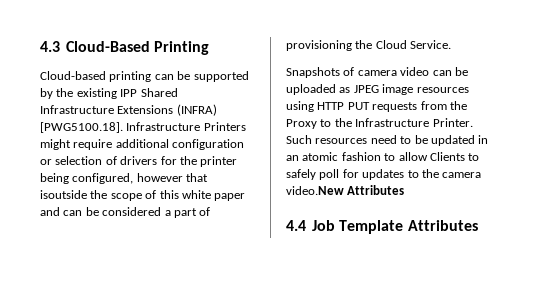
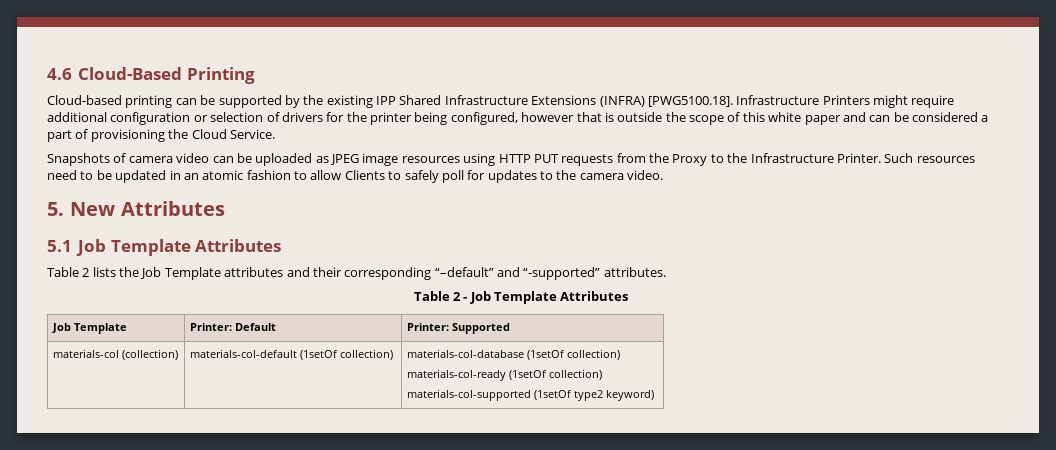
- 4.3 Cloud-Based Printing
+ 4.6 Cloud-Based Printing
- Cloud-based printing can be supported by the existing IPP Shared Infrastructure Extensions (INFRA) [PWG5100.18]. Infrastructure Printers might require additional configuration or selection of drivers for the printer being configured, however that isoutside the scope of this white paper and can be considered a part of provisioning the Cloud Service.
+ Cloud-based printing can be supported by the existing IPP Shared Infrastructure Extensions (INFRA) [PWG5100.18]. Infrastructure Printers might require additional configuration or selection of drivers for the printer being configured, however that is outside the scope of this white paper and can be considered a part of provisioning the Cloud Service.
- Such resources need to be updated in an atomic fashion to allow Clients to safely poll for updates to the camera video.New Attributes
- 4.4 Job Template Attributes
+ Such resources need to be updated in an atomic fashion to allow Clients to safely poll for updates to the camera video.
+ 5. New Attributes
+ 5.1 Job Template Attributes
+ Table 2 lists the Job Template attributes and their corresponding “–default” and “-supported” attributes.
+ Table 2 - Job Template Attributes
+ Job Template | Printer: Default | Printer: Supported
+ materials-col (collection) | materials-col-default (1setOf collection) | materials-col-database (1setOf collection)
+ materials-col-ready (1setOf collection)
+ materials-col-supported (1setOf type2 keyword)

